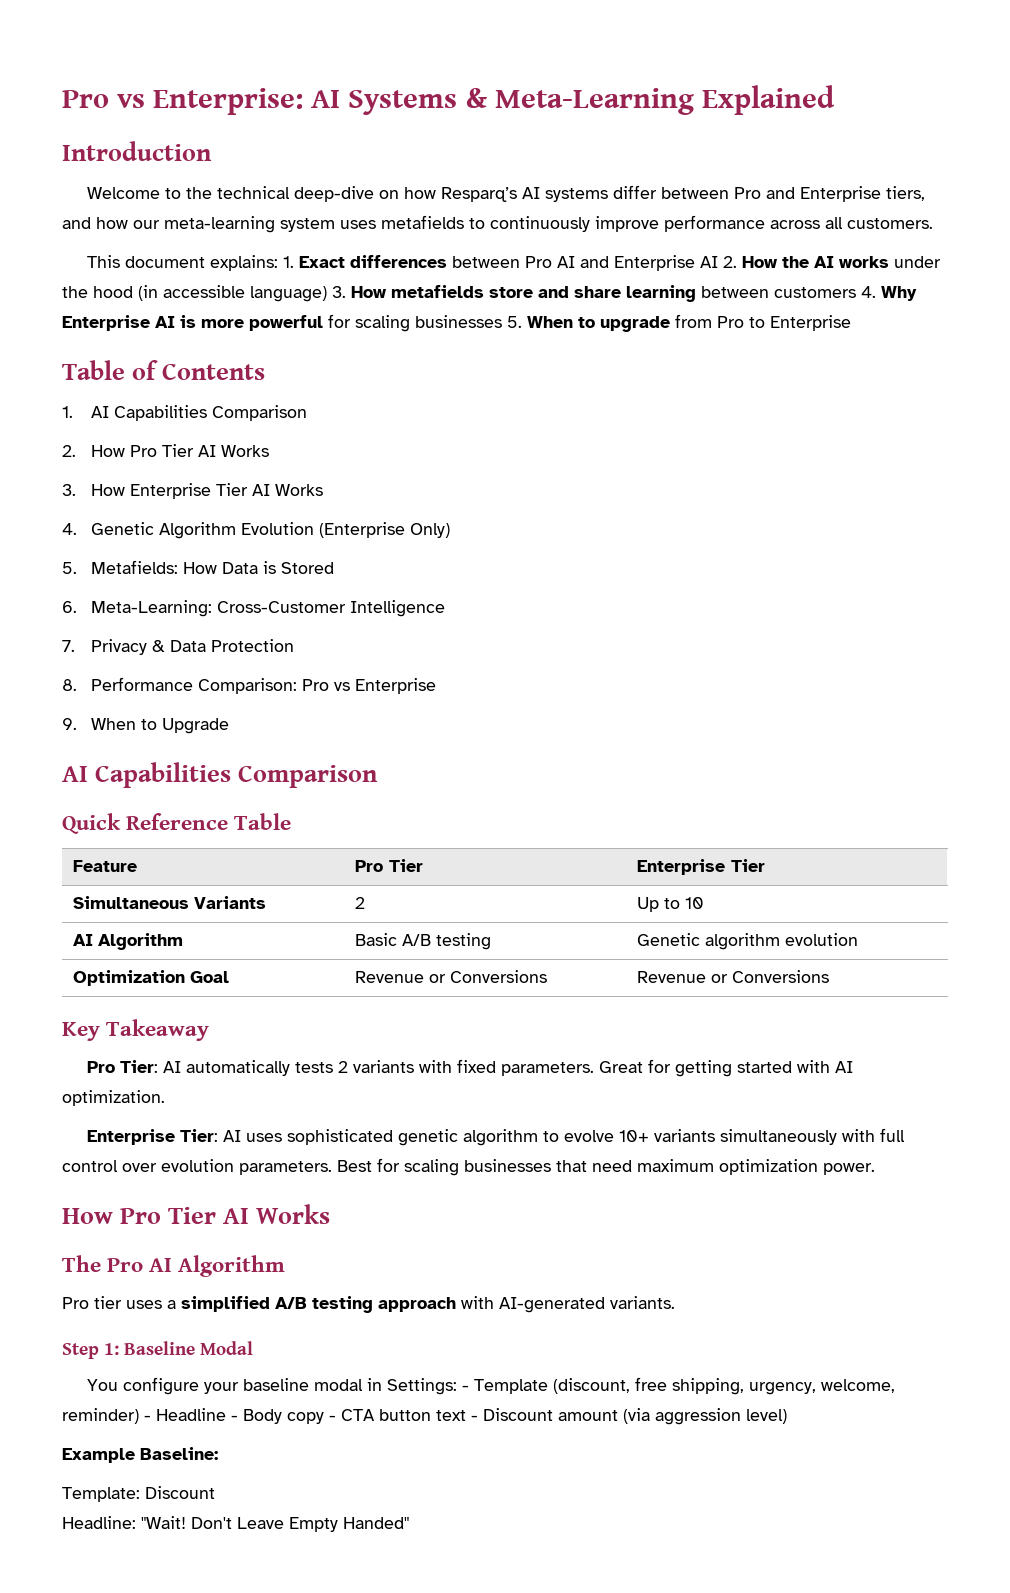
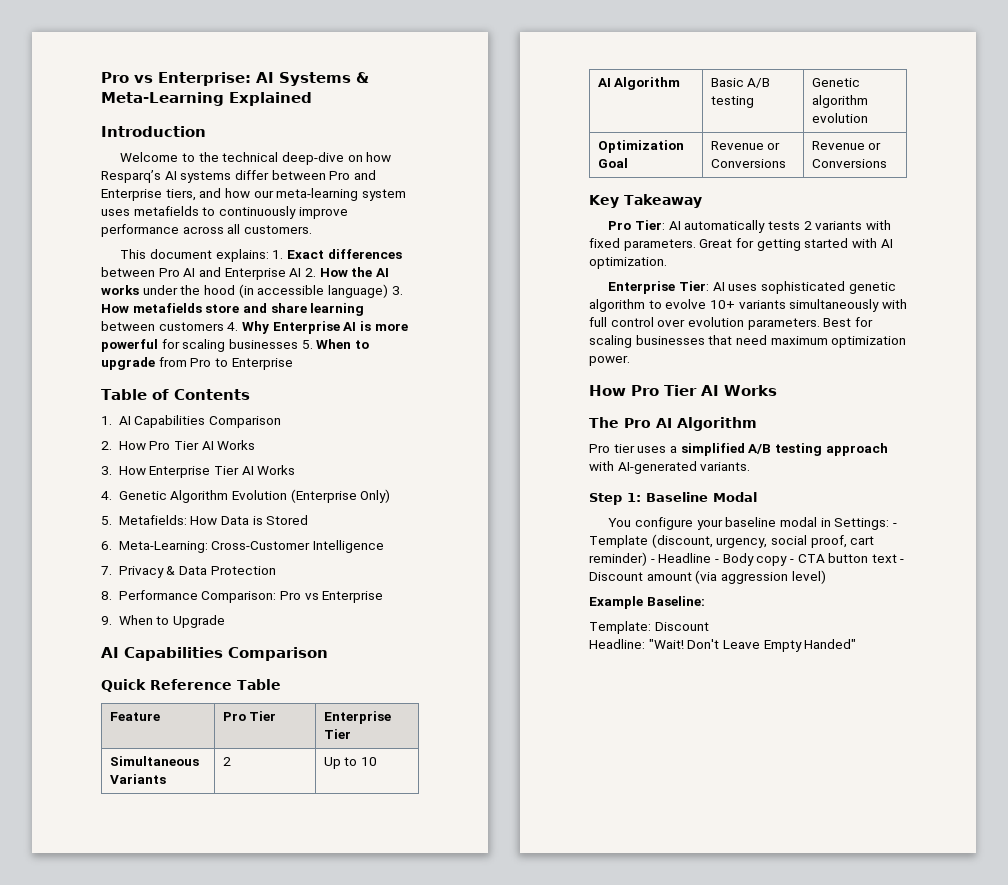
- You configure your baseline modal in Settings: - Template (discount, free shipping, urgency, welcome, reminder) - Headline - Body copy - CTA button text - Discount amount (via aggression level)
+ You configure your baseline modal in Settings: - Template (discount, urgency, social proof, cart reminder) - Headline - Body copy - CTA button text - Discount amount (via aggression level)

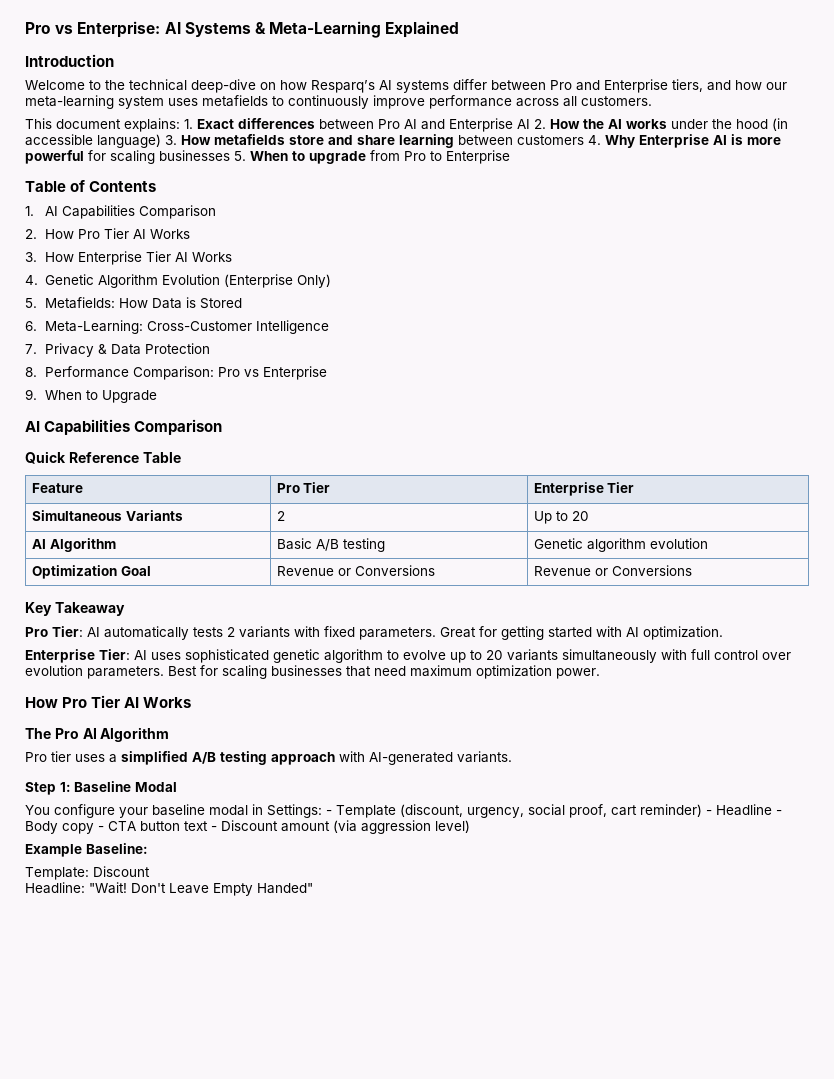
- Simultaneous Variants | 2 | Up to 10
+ Simultaneous Variants | 2 | Up to 20
- Enterprise Tier: AI uses sophisticated genetic algorithm to evolve 10+ variants simultaneously with full control over evolution parameters.
+ Enterprise Tier: AI uses sophisticated genetic algorithm to evolve up to 20 variants simultaneously with full control over evolution parameters.

